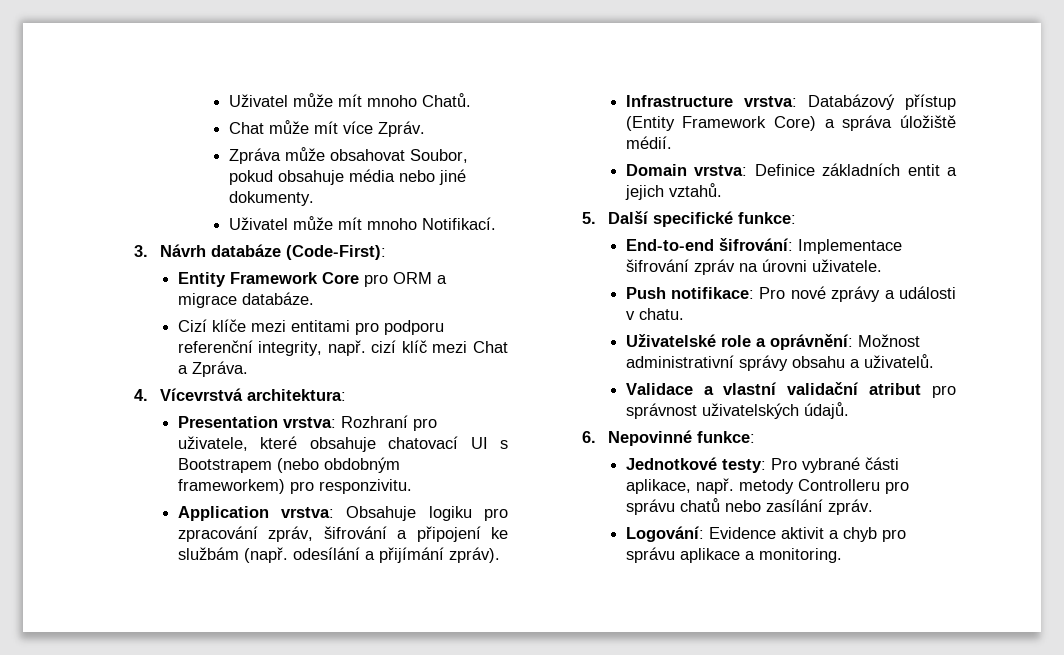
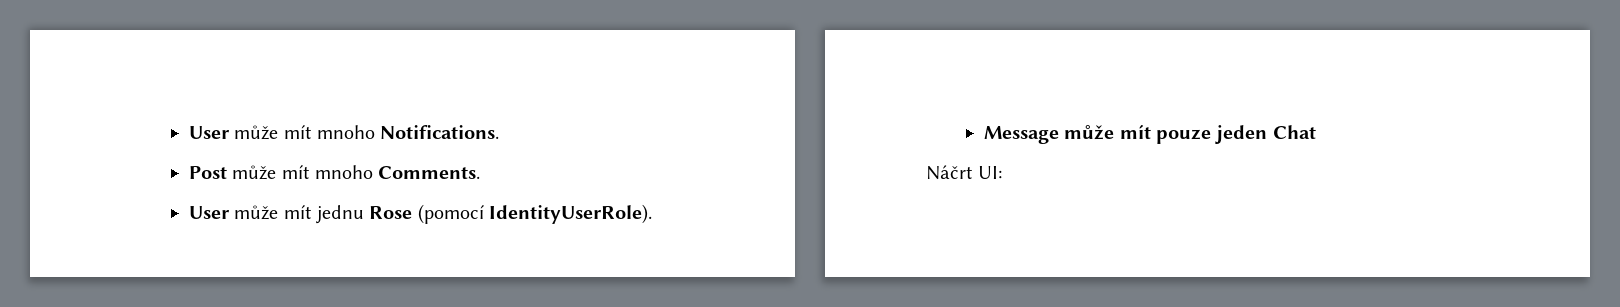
- Uživatel může mít mnoho Chatů.
- Chat může mít více Zpráv.
- Zpráva může obsahovat Soubor, pokud obsahuje média nebo jiné dokumenty.
- Uživatel může mít mnoho Notifikací.
- 3. Návrh databáze (Code-First):
- Entity Framework Core pro ORM a migrace databáze.
- Cizí klíče mezi entitami pro podporu referenční integrity, např. cizí klíč mezi Chat a Zpráva.
- 4. Vícevrstvá architektura:
- Presentation vrstva: Rozhraní pro uživatele, které obsahuje chatovací UI s Bootstrapem (nebo obdobným frameworkem) pro responzivitu.
- Application vrstva: Obsahuje logiku pro zpracování zpráv, šifrování a připojení ke službám (např. odesílání a přijímání zpráv).
- Infrastructure vrstva: Databázový přístup (Entity Framework Core) a správa úložiště médií.
- Domain vrstva: Definice základních entit a jejich vztahů.
- 5. Další specifické funkce:
- End-to-end šifrování: Implementace šifrování zpráv na úrovni uživatele.
- Push notifikace: Pro nové zprávy a události v chatu.
- Uživatelské role a oprávnění: Možnost administrativní správy obsahu a uživatelů.
- Validace a vlastní validační atribut pro správnost uživatelských údajů.
- 6. Nepovinné funkce:
- Jednotkové testy: Pro vybrané části aplikace, např. metody Controlleru pro správu chatů nebo zasílání zpráv.
- Logování: Evidence aktivit a chyb pro správu aplikace a monitoring.
+ User může mít mnoho Notifications.
+ Post může mít mnoho Comments.
+ User může mít jednu Rose (pomocí IdentityUserRole).
+ Message může mít pouze jeden Chat
+ Náčrt UI:

